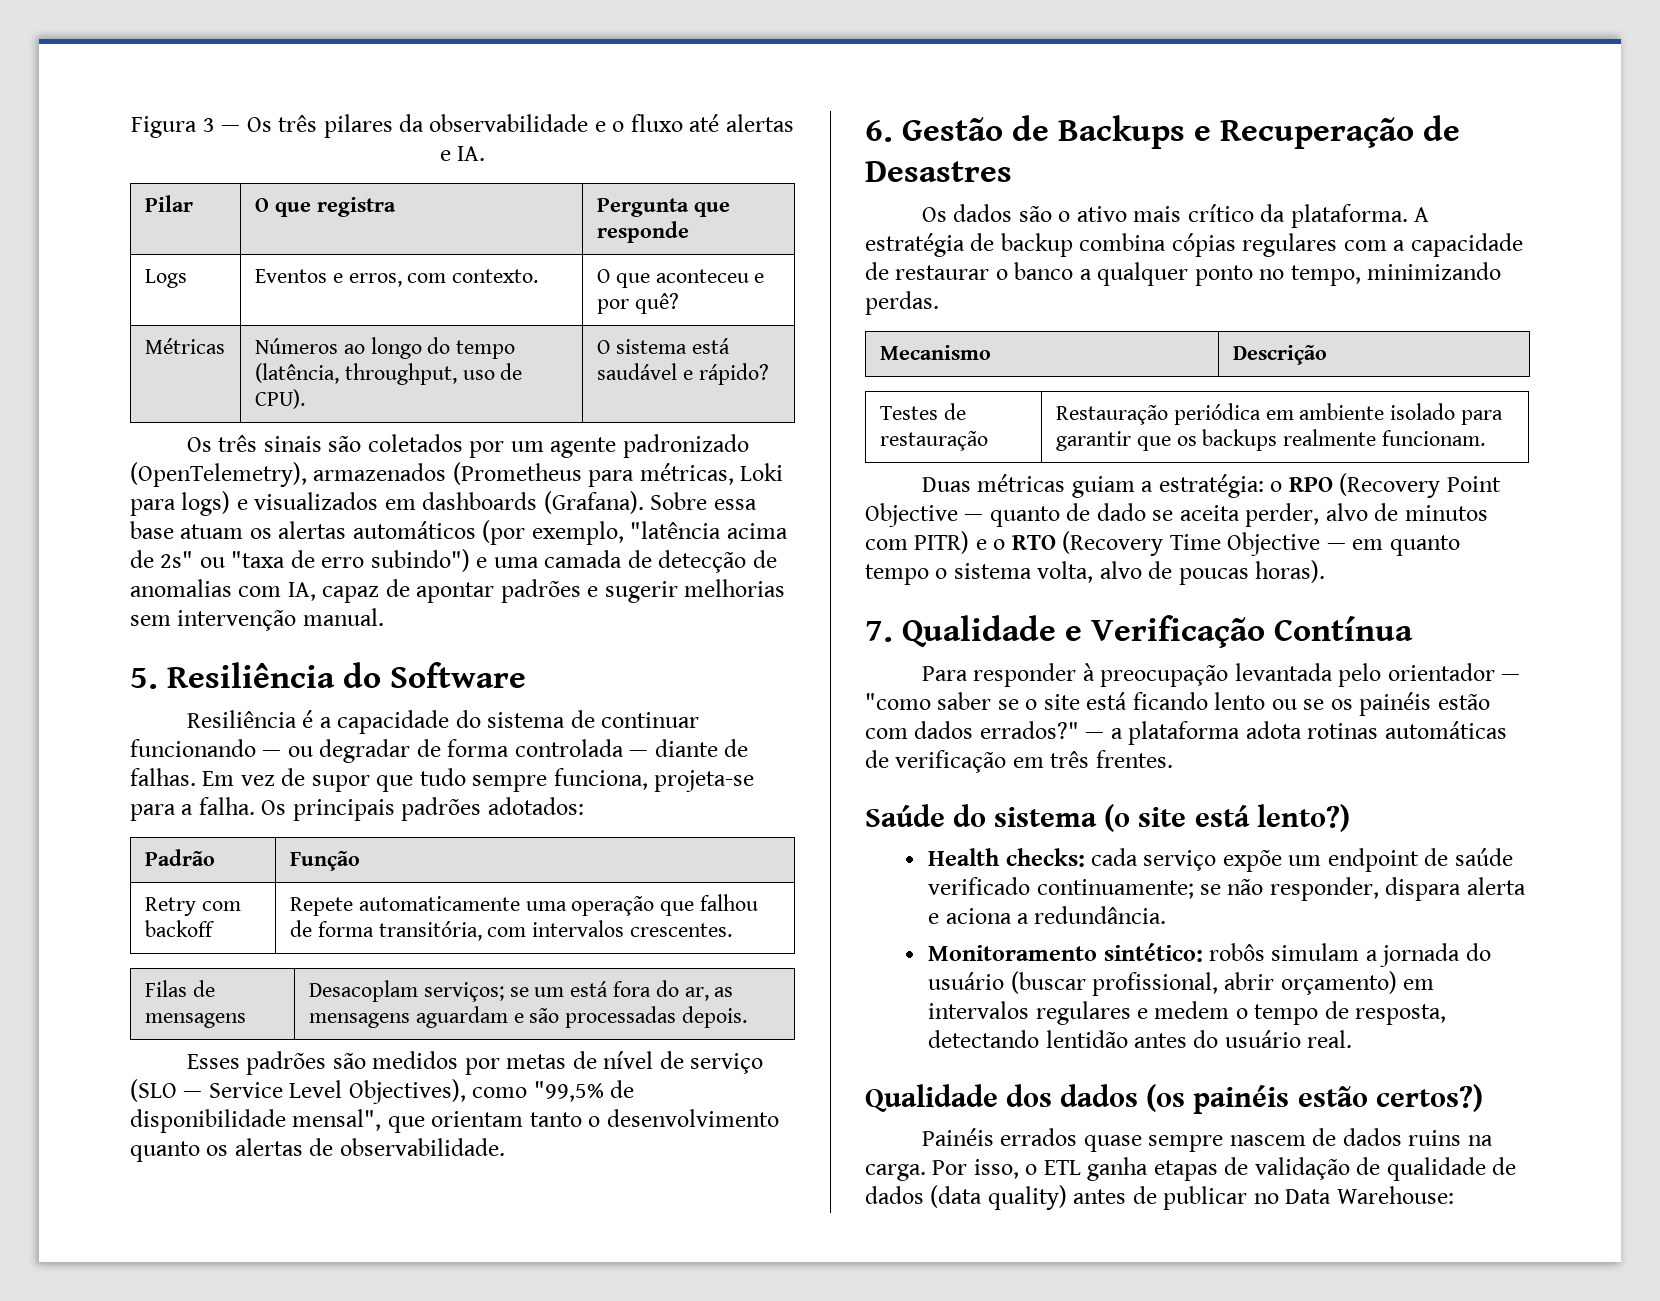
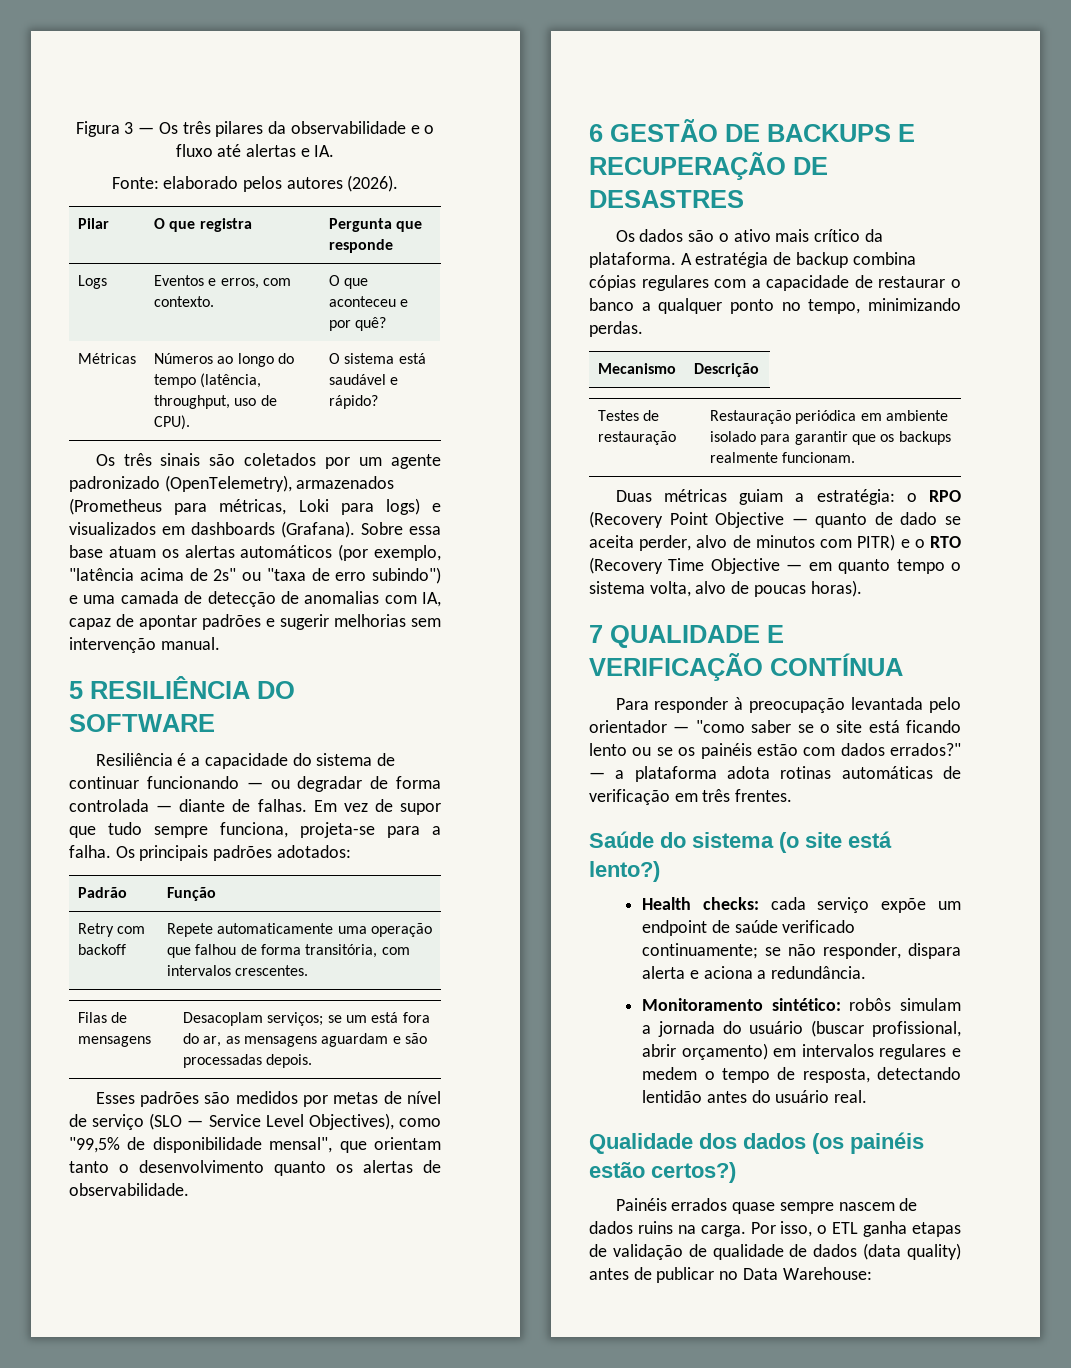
+ Fonte: elaborado pelos autores (2026).
- 5. Resiliência do Software
+ 5 RESILIÊNCIA DO SOFTWARE
- 6. Gestão de Backups e Recuperação de Desastres
+ 6 GESTÃO DE BACKUPS E RECUPERAÇÃO DE DESASTRES
- 7. Qualidade e Verificação Contínua
+ 7 QUALIDADE E VERIFICAÇÃO CONTÍNUA

